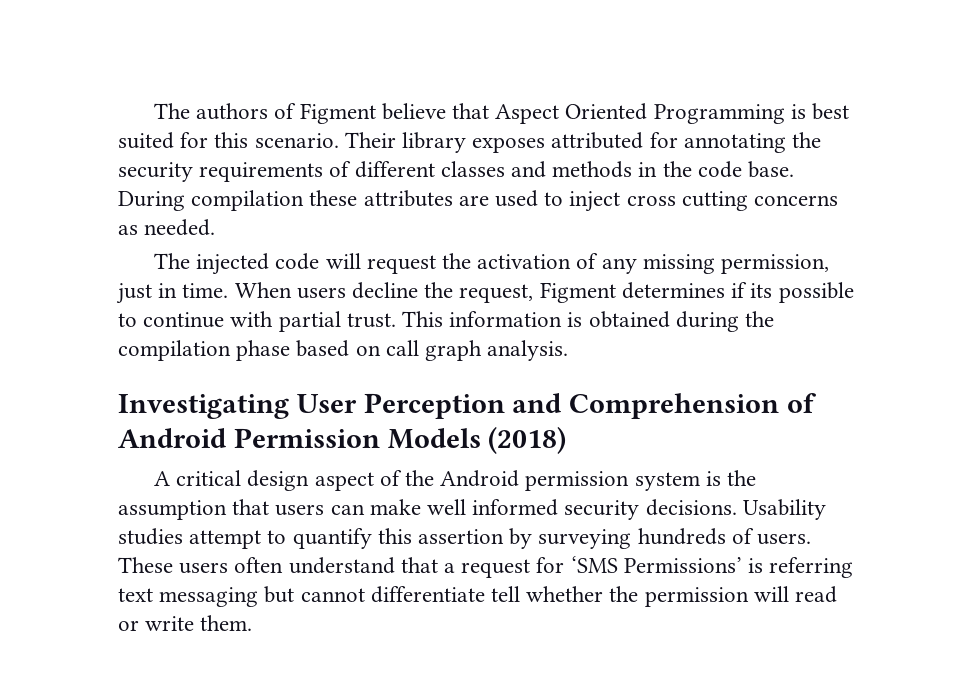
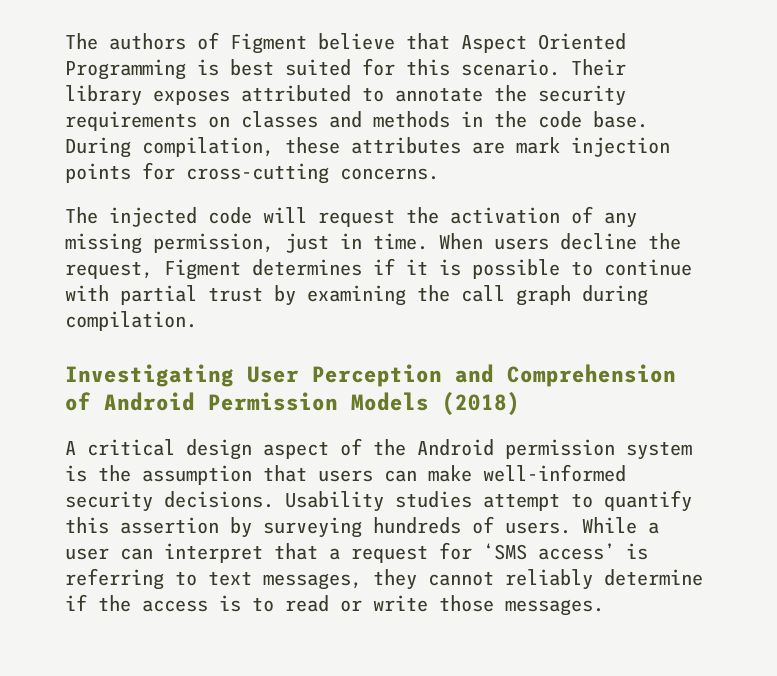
- Their library exposes attributed for annotating the security requirements of different classes and methods in the code base.
+ Their library exposes attributed to annotate the security requirements on classes and methods in the code base.
- During compilation these attributes are used to inject cross cutting concerns as needed.
+ During compilation, these attributes are mark injection points for cross-cutting concerns.
- When users decline the request, Figment determines if its possible to continue with partial trust. This information is obtained during the compilation phase based on call graph analysis.
+ When users decline the request, Figment determines if it is possible to continue with partial trust by examining the call graph during compilation.
- A critical design aspect of the Android permission system is the assumption that users can make well informed security decisions.
+ A critical design aspect of the Android permission system is the assumption that users can make well-informed security decisions.
- These users often understand that a request for ‘SMS Permissions’ is referring text messaging but cannot differentiate tell whether the permission will read or write them.
+ While a user can interpret that a request for ‘SMS access’ is referring to text messages, they cannot reliably determine if the access is to read or write those messages.

